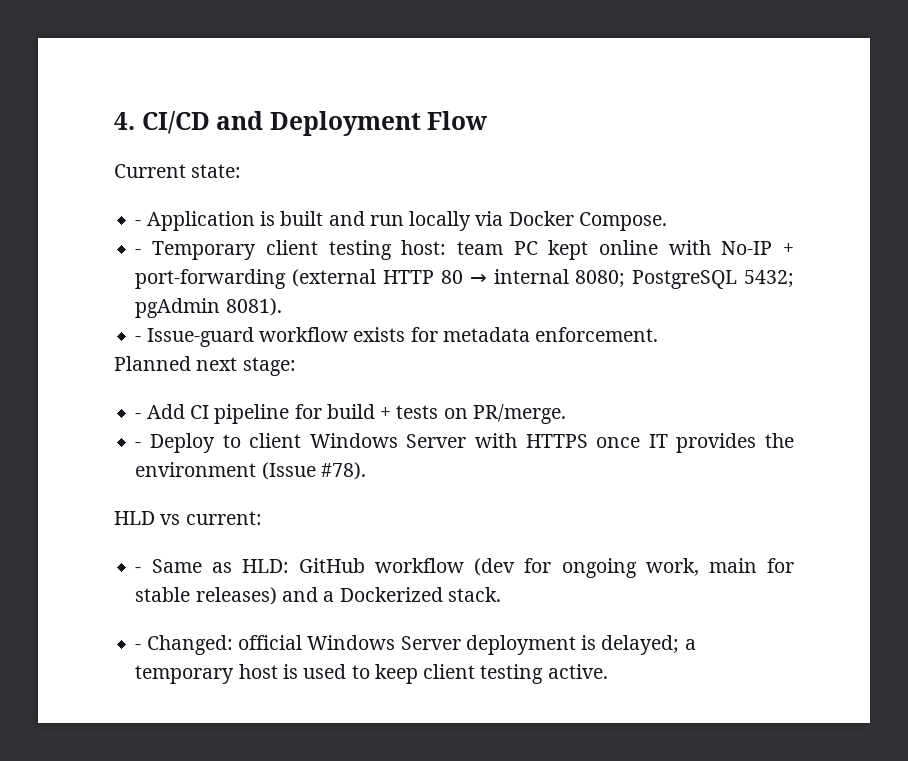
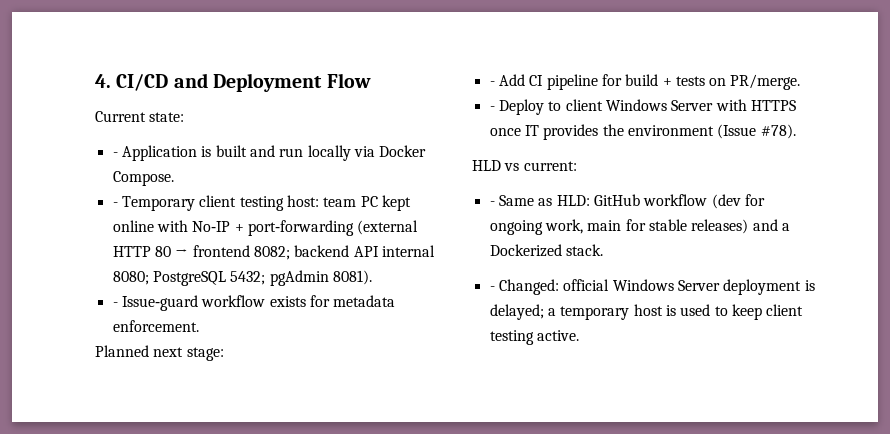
- - Temporary client testing host: team PC kept online with No‑IP + port‑forwarding (external HTTP 80 → internal 8080; PostgreSQL 5432; pgAdmin 8081).
+ - Temporary client testing host: team PC kept online with No‑IP + port‑forwarding (external HTTP 80 → frontend 8082; backend API internal 8080; PostgreSQL 5432; pgAdmin 8081).

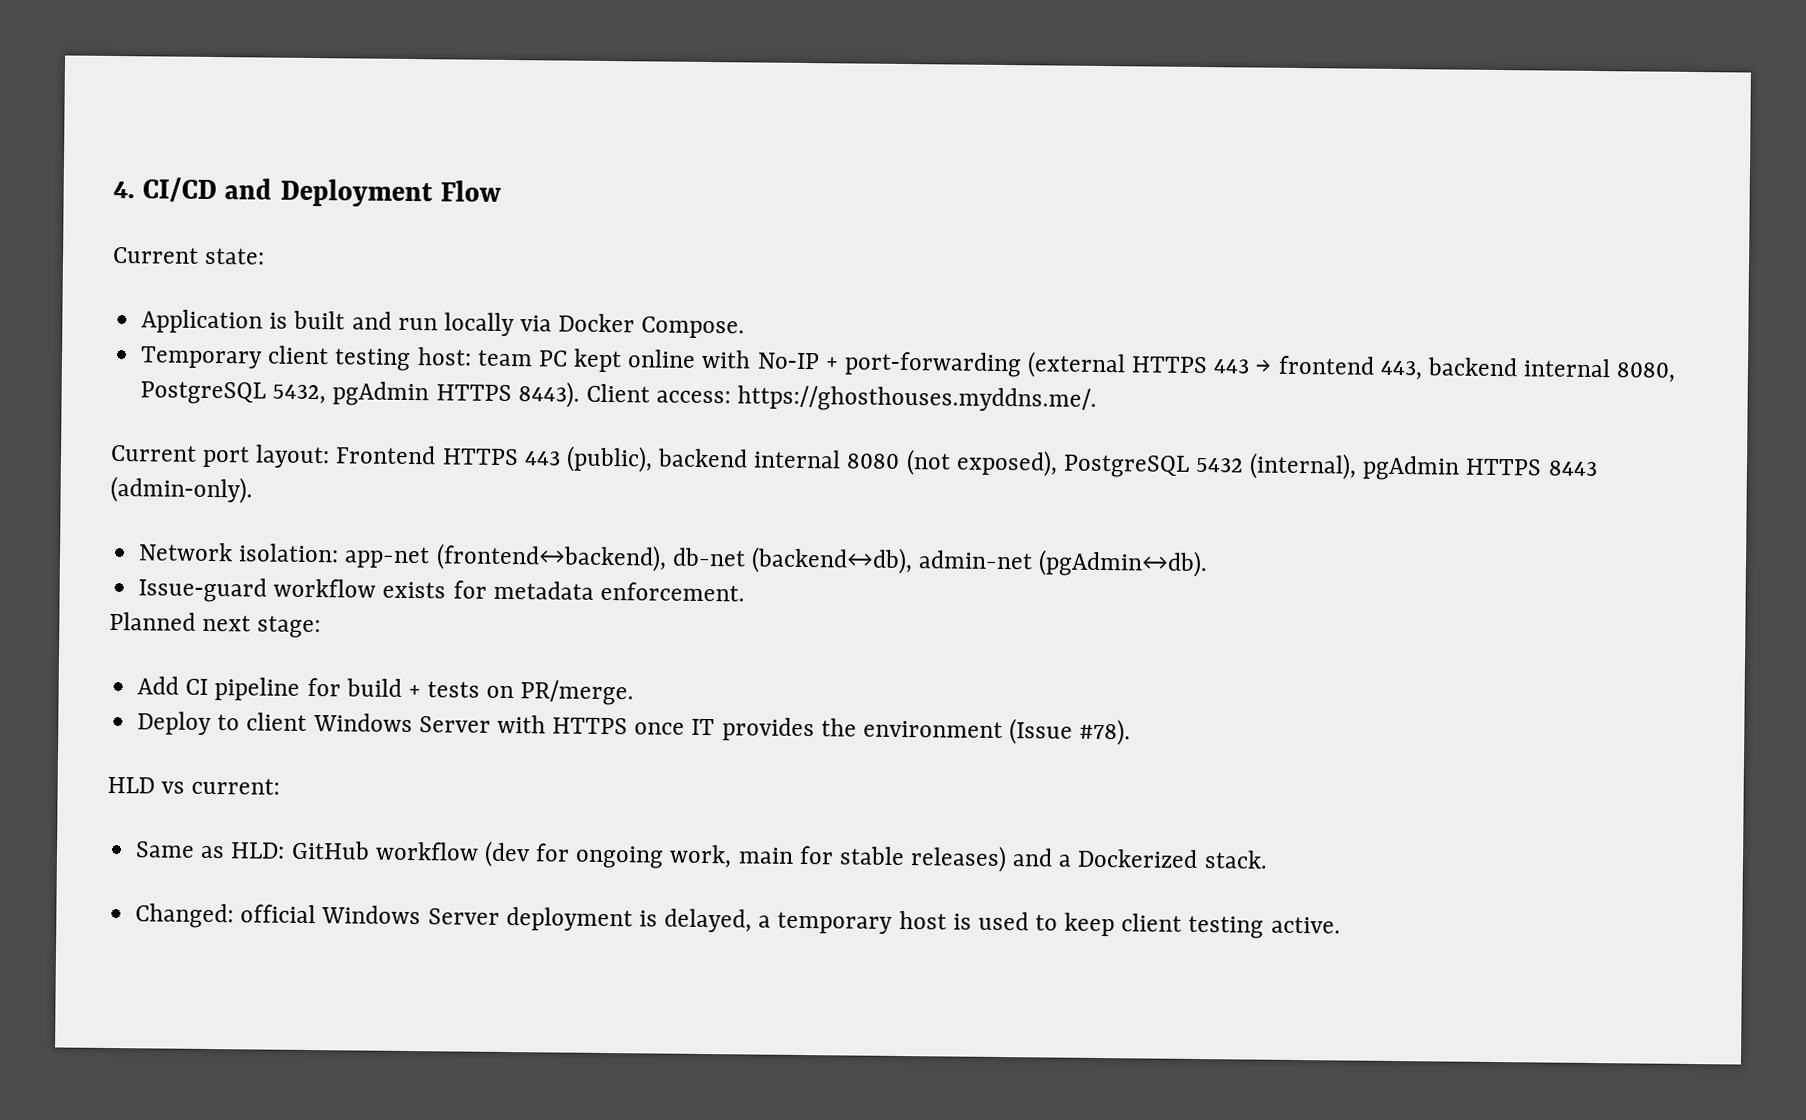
- - Application is built and run locally via Docker Compose.
+ Application is built and run locally via Docker Compose.
- - Temporary client testing host: team PC kept online with No‑IP + port‑forwarding (external HTTP 80 → frontend 8082; backend API internal 8080; PostgreSQL 5432; pgAdmin 8081).
- - Issue‑guard workflow exists for metadata enforcement.
+ Temporary client testing host: team PC kept online with No‑IP + port‑forwarding (external HTTPS 443 → frontend 443, backend internal 8080, PostgreSQL 5432, pgAdmin HTTPS 8443). Client access: https://ghosthouses.myddns.me/.
+ Current port layout: Frontend HTTPS 443 (public), backend internal 8080 (not exposed), PostgreSQL 5432 (internal), pgAdmin HTTPS 8443 (admin‑only).
+ Network isolation: app-net (frontend↔backend), db-net (backend↔db), admin-net (pgAdmin↔db).
+ Issue‑guard workflow exists for metadata enforcement.
- - Add CI pipeline for build + tests on PR/merge.
+ Add CI pipeline for build + tests on PR/merge.
- - Deploy to client Windows Server with HTTPS once IT provides the environment (Issue #78).
+ Deploy to client Windows Server with HTTPS once IT provides the environment (Issue #78).
- - Same as HLD: GitHub workflow (dev for ongoing work, main for stable releases) and a Dockerized stack.
+ Same as HLD: GitHub workflow (dev for ongoing work, main for stable releases) and a Dockerized stack.
- - Changed: official Windows Server deployment is delayed; a temporary host is used to keep client testing active.
+ Changed: official Windows Server deployment is delayed, a temporary host is used to keep client testing active.

